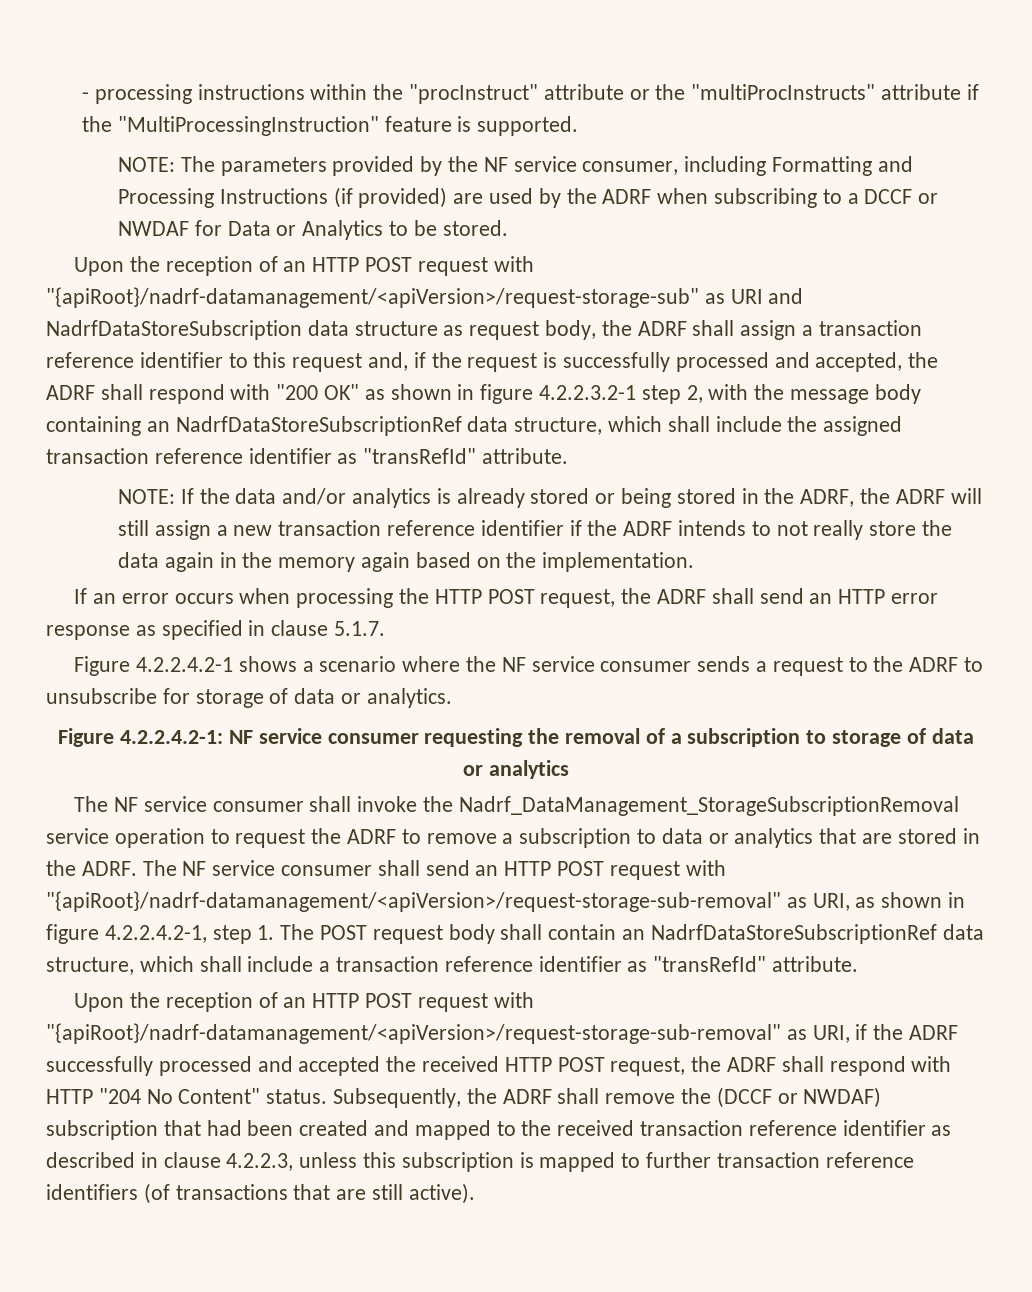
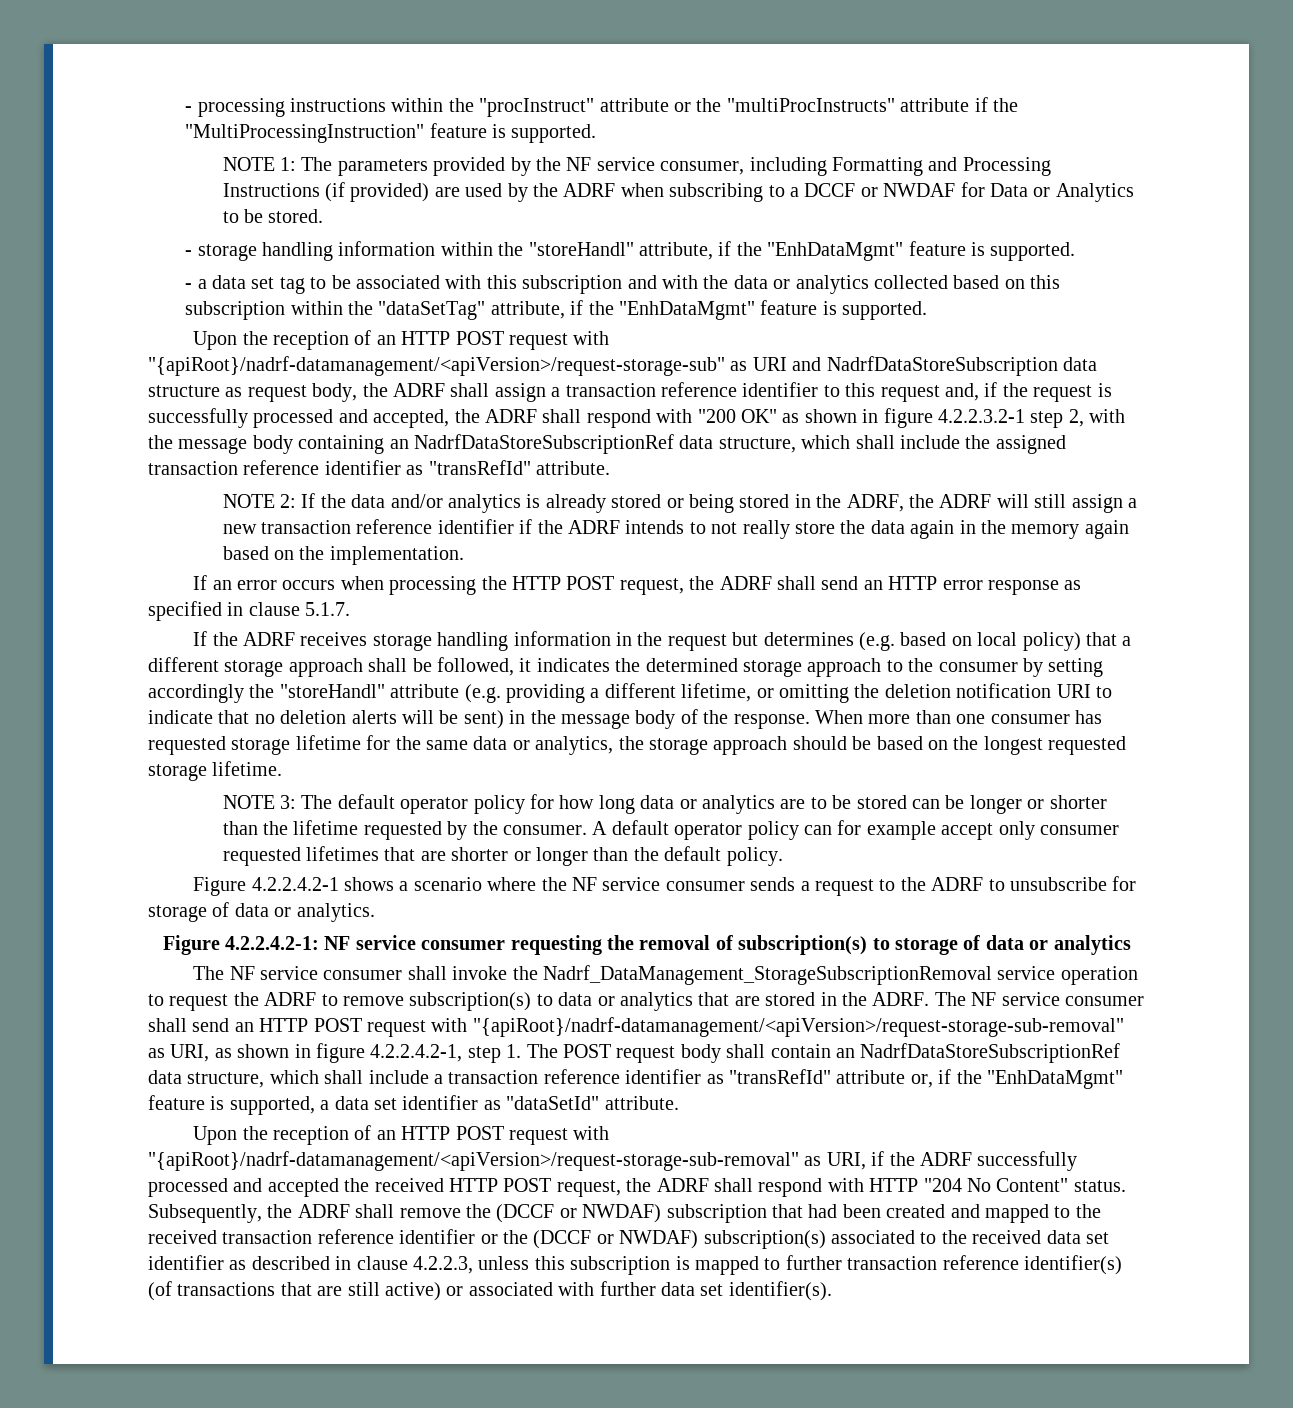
- NOTE: The parameters provided by the NF service consumer, including Formatting and Processing Instructions (if provided) are used by the ADRF when subscribing to a DCCF or NWDAF for Data or Analytics to be stored.
+ NOTE 1: The parameters provided by the NF service consumer, including Formatting and Processing Instructions (if provided) are used by the ADRF when subscribing to a DCCF or NWDAF for Data or Analytics to be stored.
+ - storage handling information within the "storeHandl" attribute, if the "EnhDataMgmt" feature is supported.
+ - a data set tag to be associated with this subscription and with the data or analytics collected based on this subscription within the "dataSetTag" attribute, if the "EnhDataMgmt" feature is supported.
- NOTE: If the data and/or analytics is already stored or being stored in the ADRF, the ADRF will still assign a new transaction reference identifier if the ADRF intends to not really store the data again in the memory again based on the implementation.
+ NOTE 2: If the data and/or analytics is already stored or being stored in the ADRF, the ADRF will still assign a new transaction reference identifier if the ADRF intends to not really store the data again in the memory again based on the implementation.
+ If the ADRF receives storage handling information in the request but determines (e.g. based on local policy) that a different storage approach shall be followed, it indicates the determined storage approach to the consumer by setting accordingly the "storeHandl" attribute (e.g. providing a different lifetime, or omitting the deletion notification URI to indicate that no deletion alerts will be sent) in the message body of the response. When more than one consumer has requested storage lifetime for the same data or analytics, the storage approach should be based on the longest requested storage lifetime.
+ NOTE 3: The default operator policy for how long data or analytics are to be stored can be longer or shorter than the lifetime requested by the consumer. A default operator policy can for example accept only consumer requested lifetimes that are shorter or longer than the default policy.
- Figure 4.2.2.4.2-1: NF service consumer requesting the removal of a subscription to storage of data or analytics
+ Figure 4.2.2.4.2-1: NF service consumer requesting the removal of subscription(s) to storage of data or analytics
- The NF service consumer shall invoke the Nadrf_DataManagement_StorageSubscriptionRemoval service operation to request the ADRF to remove a subscription to data or analytics that are stored in the ADRF.
+ The NF service consumer shall invoke the Nadrf_DataManagement_StorageSubscriptionRemoval service operation to request the ADRF to remove subscription(s) to data or analytics that are stored in the ADRF.
- The NF service consumer shall send an HTTP POST request with "{apiRoot}/nadrf-datamanagement/<apiVersion>/request-storage-sub-removal" as URI, as shown in figure 4.2.2.4.2-1, step 1. The POST request body shall contain an NadrfDataStoreSubscriptionRef data structure, which shall include a transaction reference identifier as "transRefId" attribute.
+ The NF service consumer shall send an HTTP POST request with "{apiRoot}/nadrf-datamanagement/<apiVersion>/request-storage-sub-removal" as URI, as shown in figure 4.2.2.4.2-1, step 1. The POST request body shall contain an NadrfDataStoreSubscriptionRef data structure, which shall include a transaction reference identifier as "transRefId" attribute or, if the "EnhDataMgmt" feature is supported, a data set identifier as "dataSetId" attribute.
- Subsequently, the ADRF shall remove the (DCCF or NWDAF) subscription that had been created and mapped to the received transaction reference identifier as described in clause 4.2.2.3, unless this subscription is mapped to further transaction reference identifiers (of transactions that are still active).
+ Subsequently, the ADRF shall remove the (DCCF or NWDAF) subscription that had been created and mapped to the received transaction reference identifier or the (DCCF or NWDAF) subscription(s) associated to the received data set identifier as described in clause 4.2.2.3, unless this subscription is mapped to further transaction reference identifier(s) (of transactions that are still active) or associated with further data set identifier(s).

